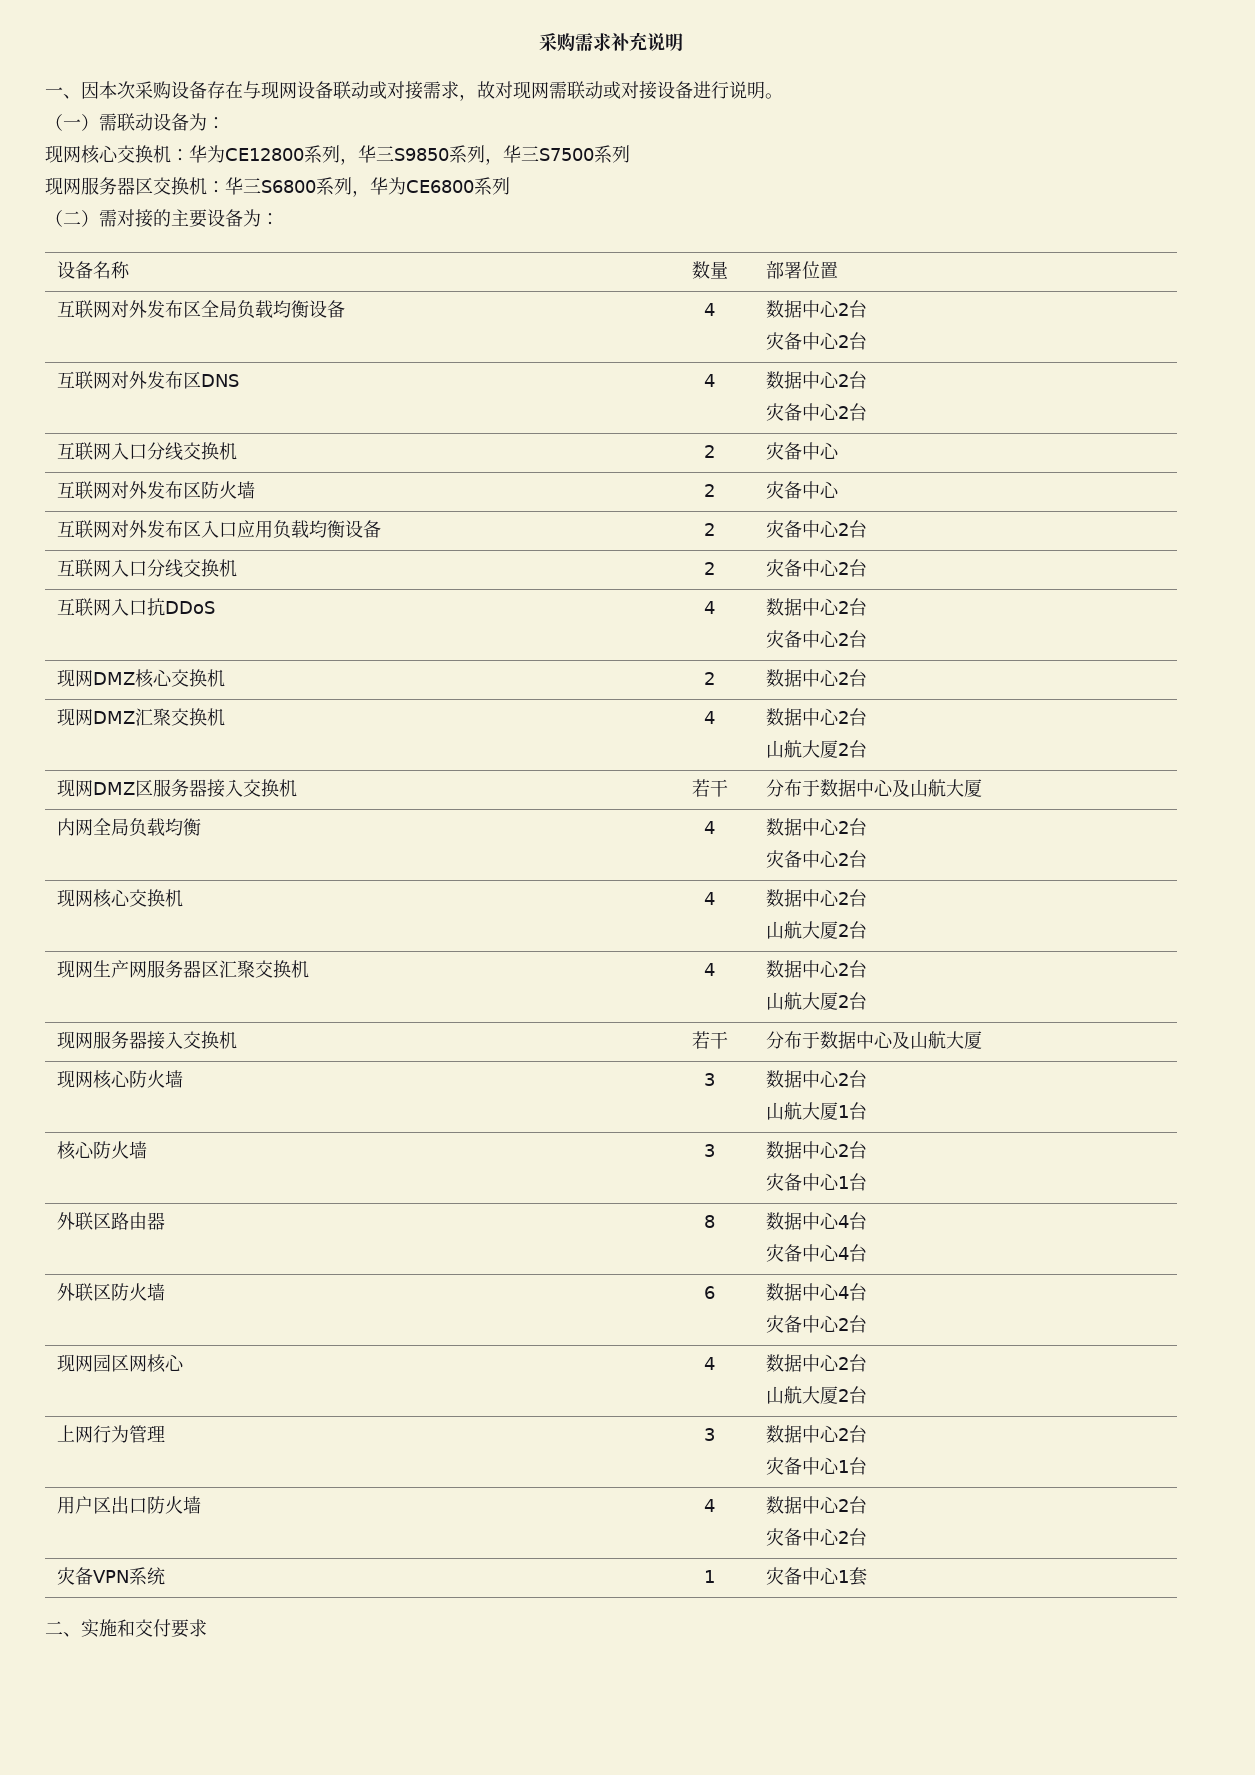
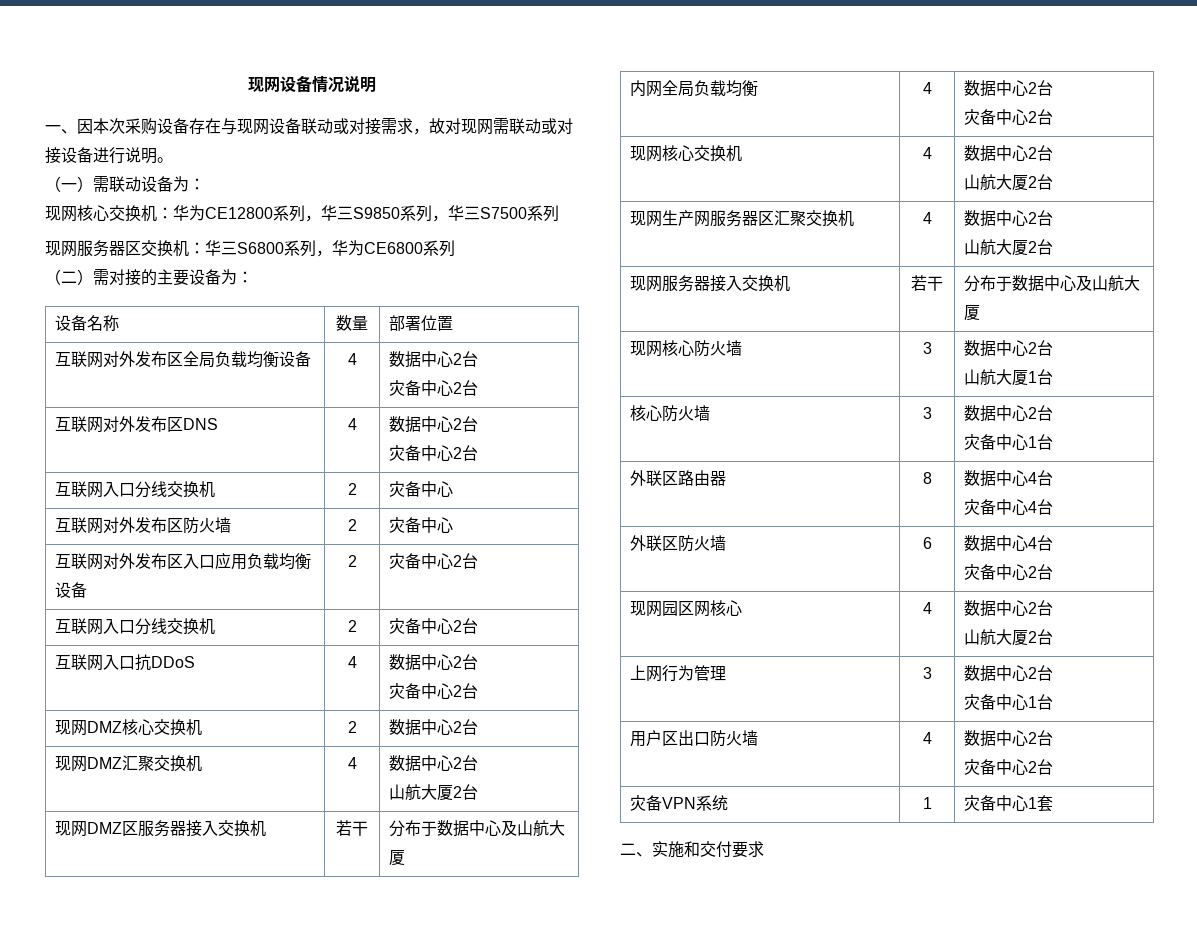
- 采购需求补充说明
+ 现网设备情况说明

